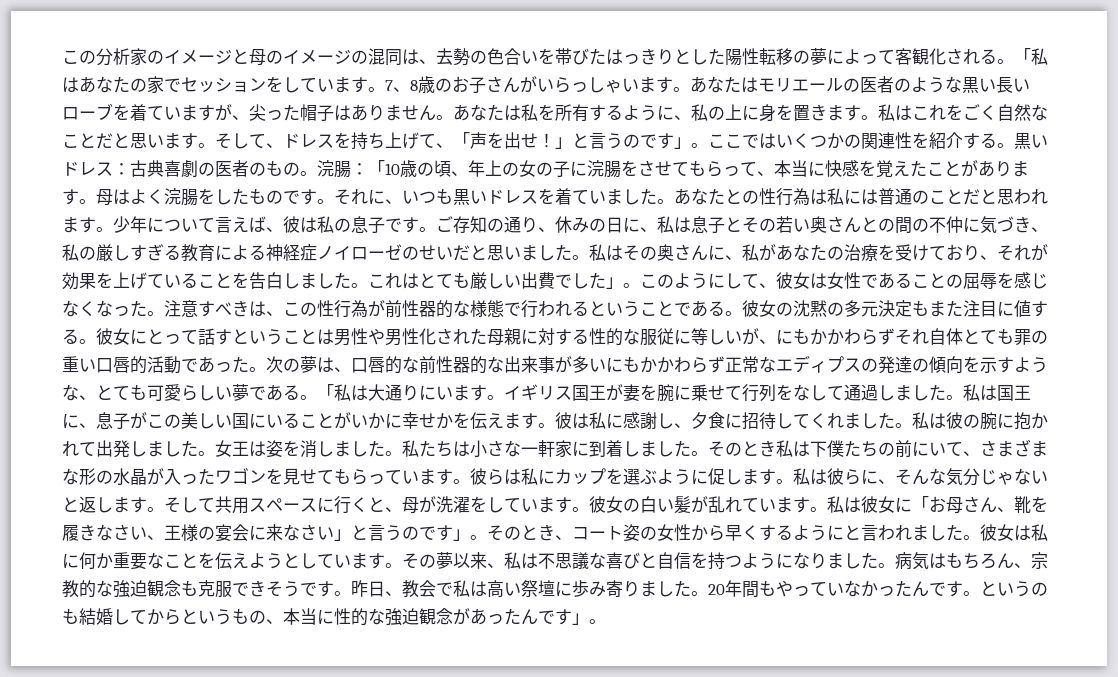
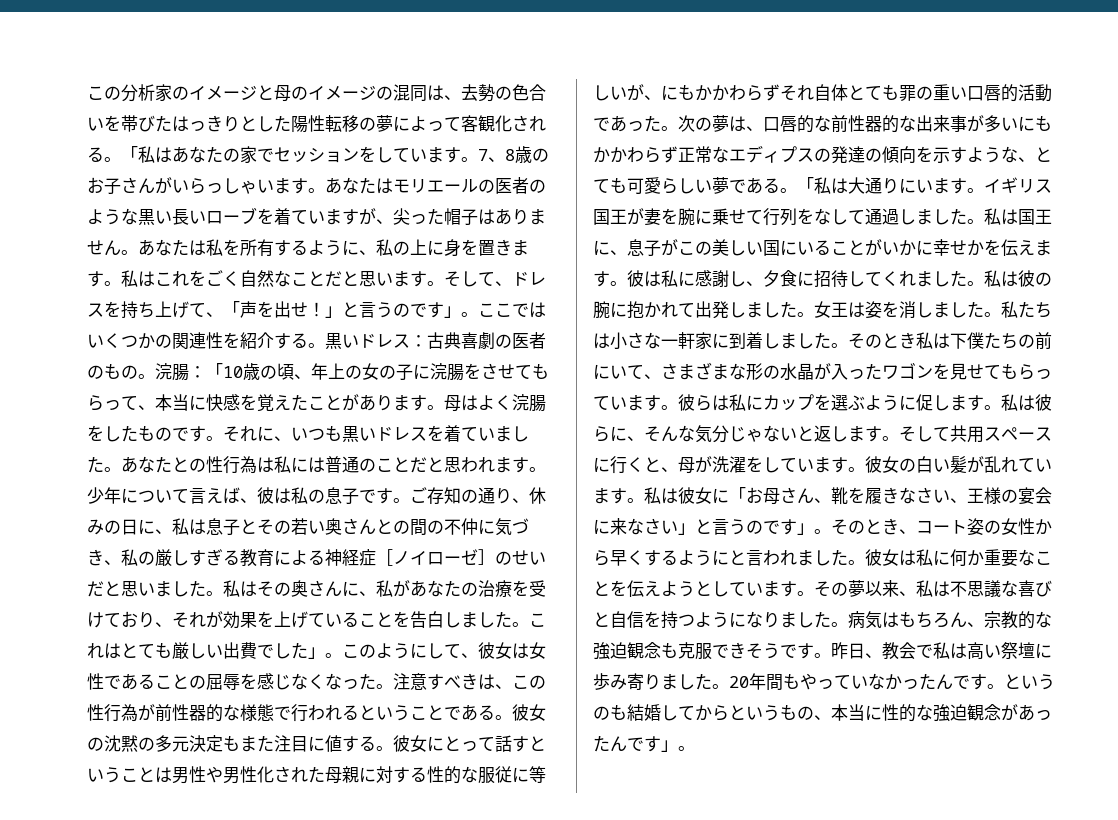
- ご存知の通り、休みの日に、私は息子とその若い奥さんとの間の不仲に気づき、私の厳しすぎる教育による神経症ノイローゼのせいだと思いました。
+ ご存知の通り、休みの日に、私は息子とその若い奥さんとの間の不仲に気づき、私の厳しすぎる教育による神経症［ノイローゼ］のせいだと思いました。

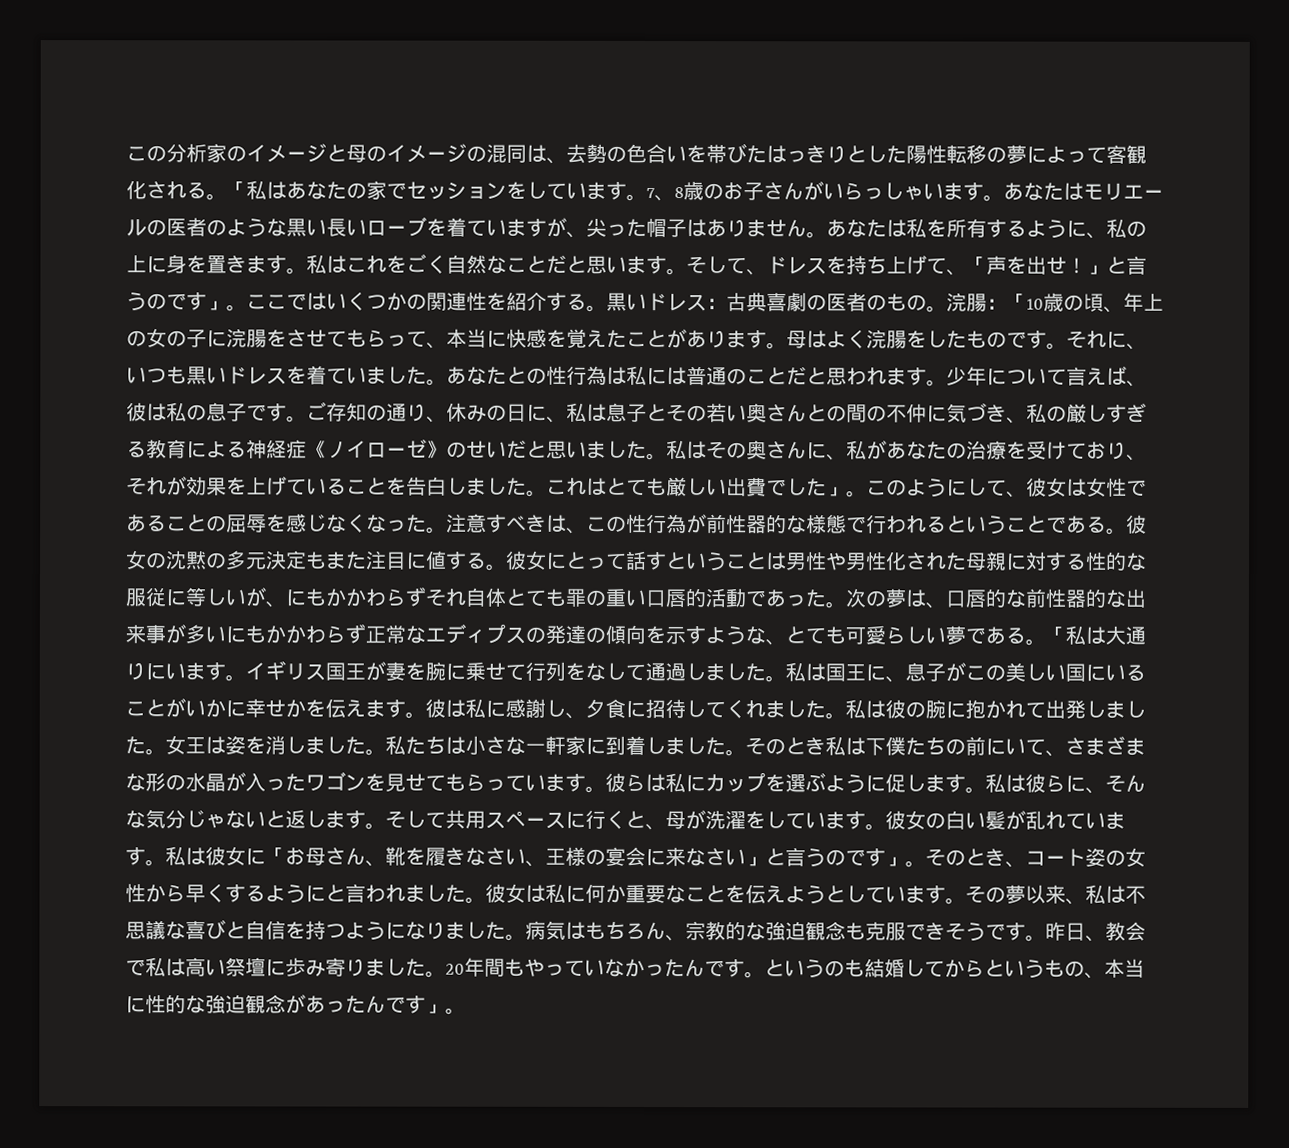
- ご存知の通り、休みの日に、私は息子とその若い奥さんとの間の不仲に気づき、私の厳しすぎる教育による神経症［ノイローゼ］のせいだと思いました。
+ ご存知の通り、休みの日に、私は息子とその若い奥さんとの間の不仲に気づき、私の厳しすぎる教育による神経症《ノイローゼ》のせいだと思いました。

